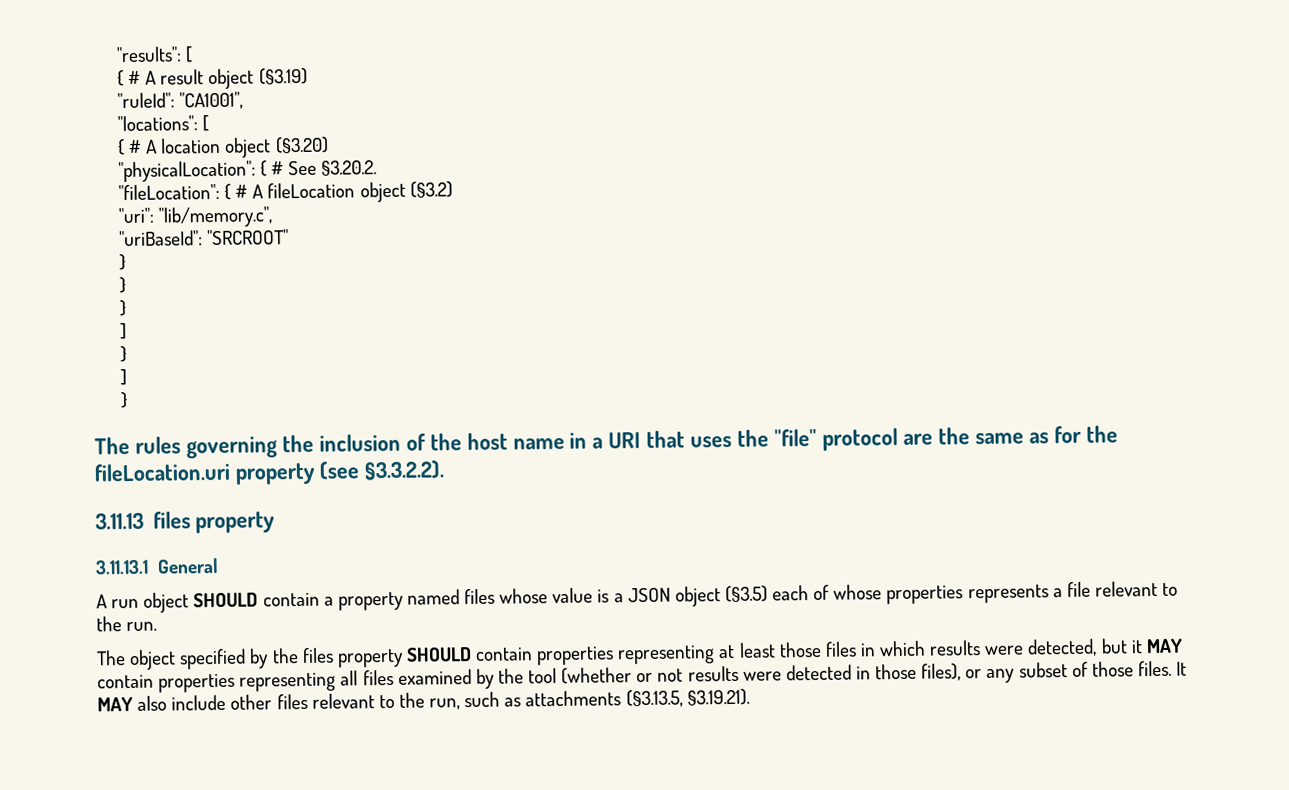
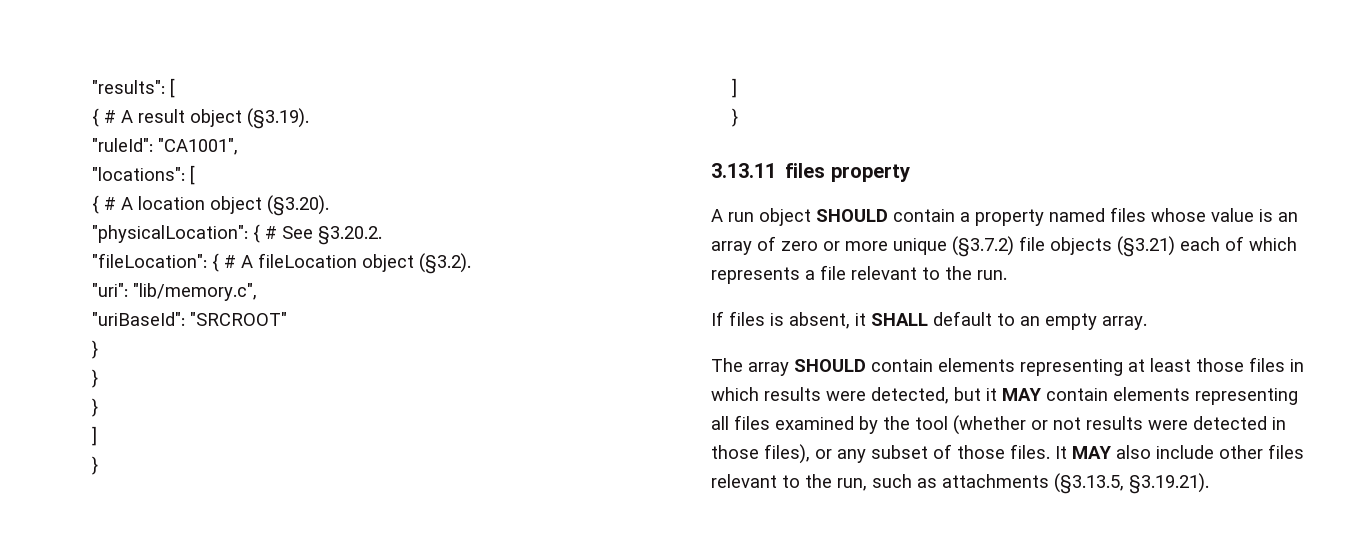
- { # A result object (§3.19)
+ { # A result object (§3.19).
- { # A location object (§3.20)
+ { # A location object (§3.20).
- "fileLocation": { # A fileLocation object (§3.2)
+ "fileLocation": { # A fileLocation object (§3.2).
- The rules governing the inclusion of the host name in a URI that uses the "file" protocol are the same as for the fileLocation.uri property (see §3.3.2.2).
- 3.11.13 files property
- 3.11.13.1 General
+ 3.13.11 files property
- A run object SHOULD contain a property named files whose value is a JSON object (§3.5) each of whose properties represents a file relevant to the run.
+ A run object SHOULD contain a property named files whose value is an array of zero or more unique (§3.7.2) file objects (§3.21) each of which represents a file relevant to the run.
- The object specified by the files property SHOULD contain properties representing at least those files in which results were detected, but it MAY contain properties representing all files examined by the tool (whether or not results were detected in those files), or any subset of those files.
+ If files is absent, it SHALL default to an empty array.
+ The array SHOULD contain elements representing at least those files in which results were detected, but it MAY contain elements representing all files examined by the tool (whether or not results were detected in those files), or any subset of those files.

